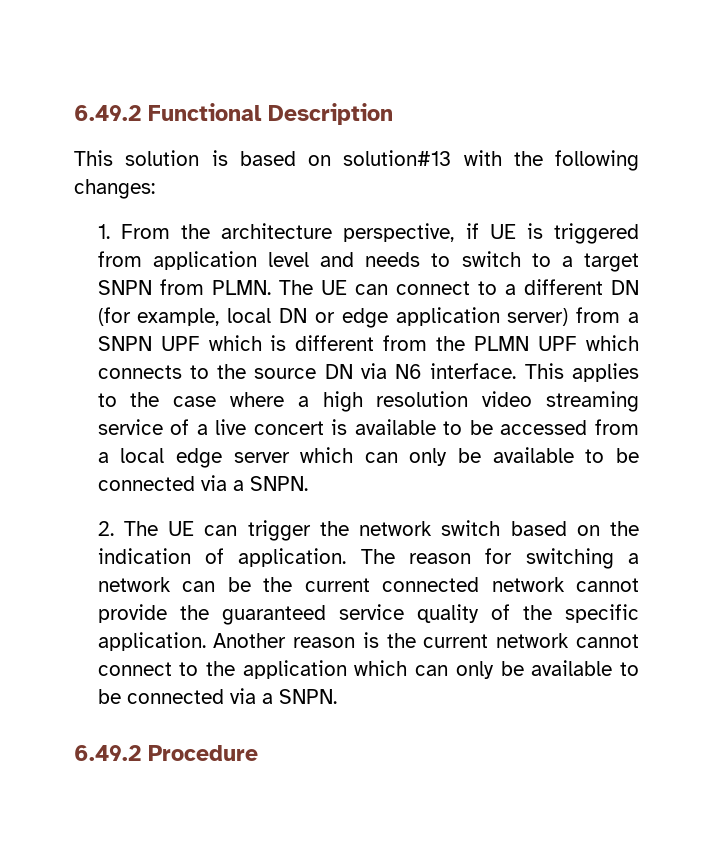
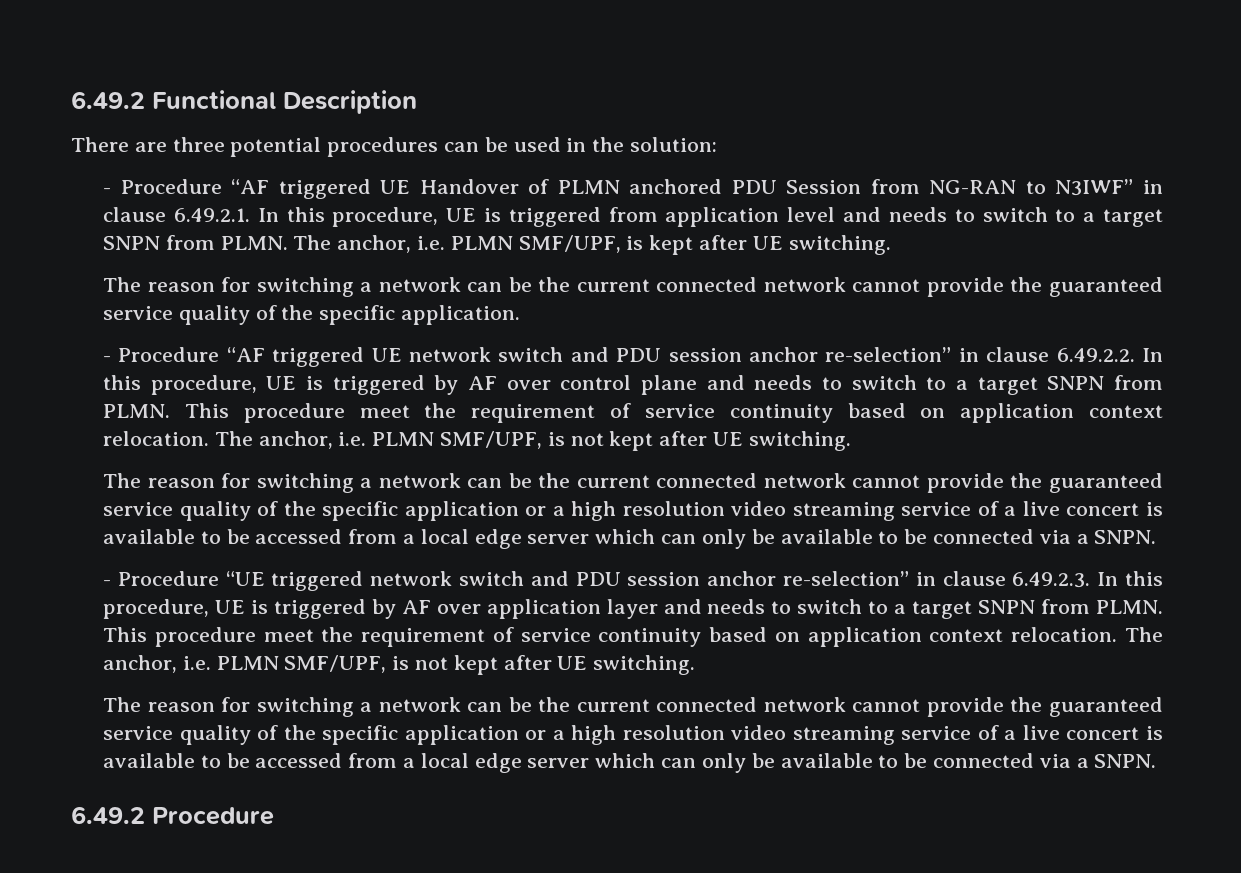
- This solution is based on solution#13 with the following changes:
- 1. From the architecture perspective, if UE is triggered from application level and needs to switch to a target SNPN from PLMN.
+ There are three potential procedures can be used in the solution:
+ - Procedure “AF triggered UE Handover of PLMN anchored PDU Session from NG-RAN to N3IWF” in clause 6.49.2.1. In this procedure, UE is triggered from application level and needs to switch to a target SNPN from PLMN.
- The UE can connect to a different DN (for example, local DN or edge application server) from a SNPN UPF which is different from the PLMN UPF which connects to the source DN via N6 interface. This applies to the case where a high resolution video streaming service of a live concert is available to be accessed from a local edge server which can only be available to be connected via a SNPN.
+ The anchor, i.e. PLMN SMF/UPF, is kept after UE switching.
+ The reason for switching a network can be the current connected network cannot provide the guaranteed service quality of the specific application.
+ - Procedure “AF triggered UE network switch and PDU session anchor re-selection” in clause 6.49.2.2. In this procedure, UE is triggered by AF over control plane and needs to switch to a target SNPN from PLMN. This procedure meet the requirement of service continuity based on application context relocation. The anchor, i.e. PLMN SMF/UPF, is not kept after UE switching.
+ The reason for switching a network can be the current connected network cannot provide the guaranteed service quality of the specific application or a high resolution video streaming service of a live concert is available to be accessed from a local edge server which can only be available to be connected via a SNPN.
- 2. The UE can trigger the network switch based on the indication of application. The reason for switching a network can be the current connected network cannot provide the guaranteed service quality of the specific application. Another reason is the current network cannot connect to the application which can only be available to be connected via a SNPN.
+ - Procedure “UE triggered network switch and PDU session anchor re-selection” in clause 6.49.2.3. In this procedure, UE is triggered by AF over application layer and needs to switch to a target SNPN from PLMN. This procedure meet the requirement of service continuity based on application context relocation. The anchor, i.e. PLMN SMF/UPF, is not kept after UE switching.
+ The reason for switching a network can be the current connected network cannot provide the guaranteed service quality of the specific application or a high resolution video streaming service of a live concert is available to be accessed from a local edge server which can only be available to be connected via a SNPN.

